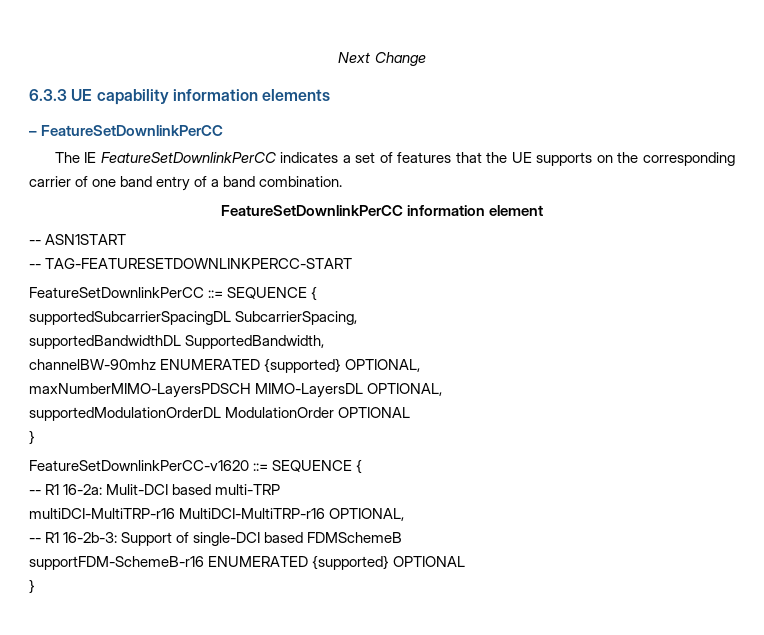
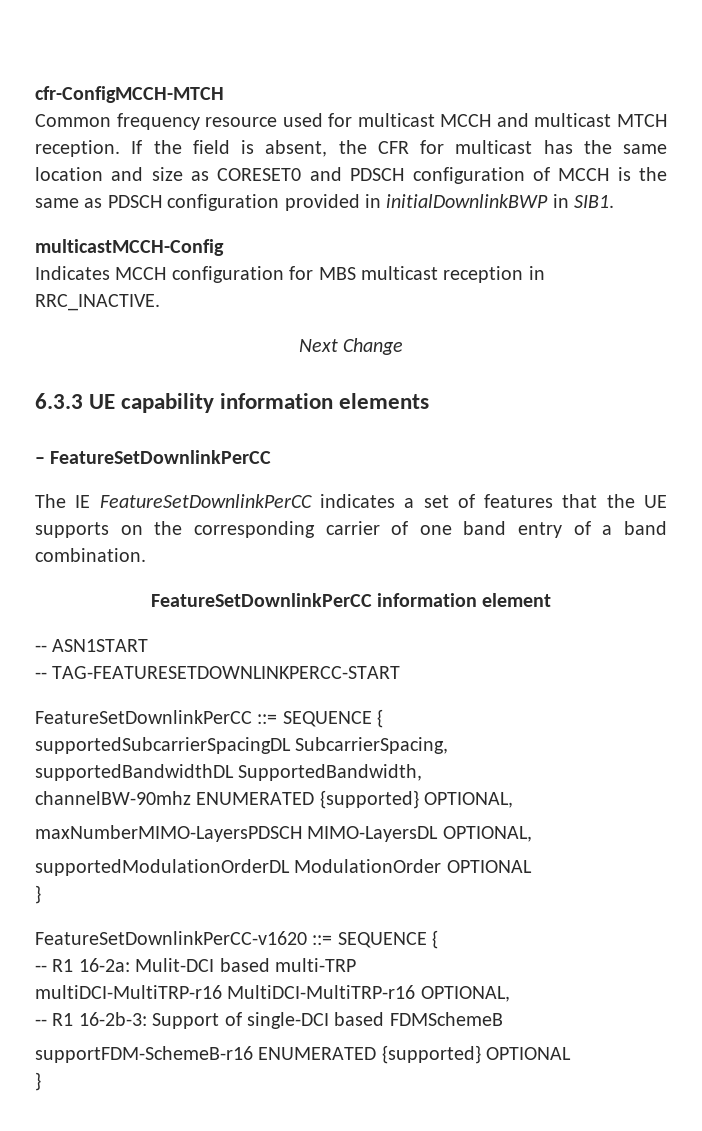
+ cfr-ConfigMCCH-MTCH
+ Common frequency resource used for multicast MCCH and multicast MTCH reception. If the field is absent, the CFR for multicast has the same location and size as CORESET0 and PDSCH configuration of MCCH is the same as PDSCH configuration provided in initialDownlinkBWP in SIB1.
+ multicastMCCH-Config
+ Indicates MCCH configuration for MBS multicast reception in RRC_INACTIVE.

